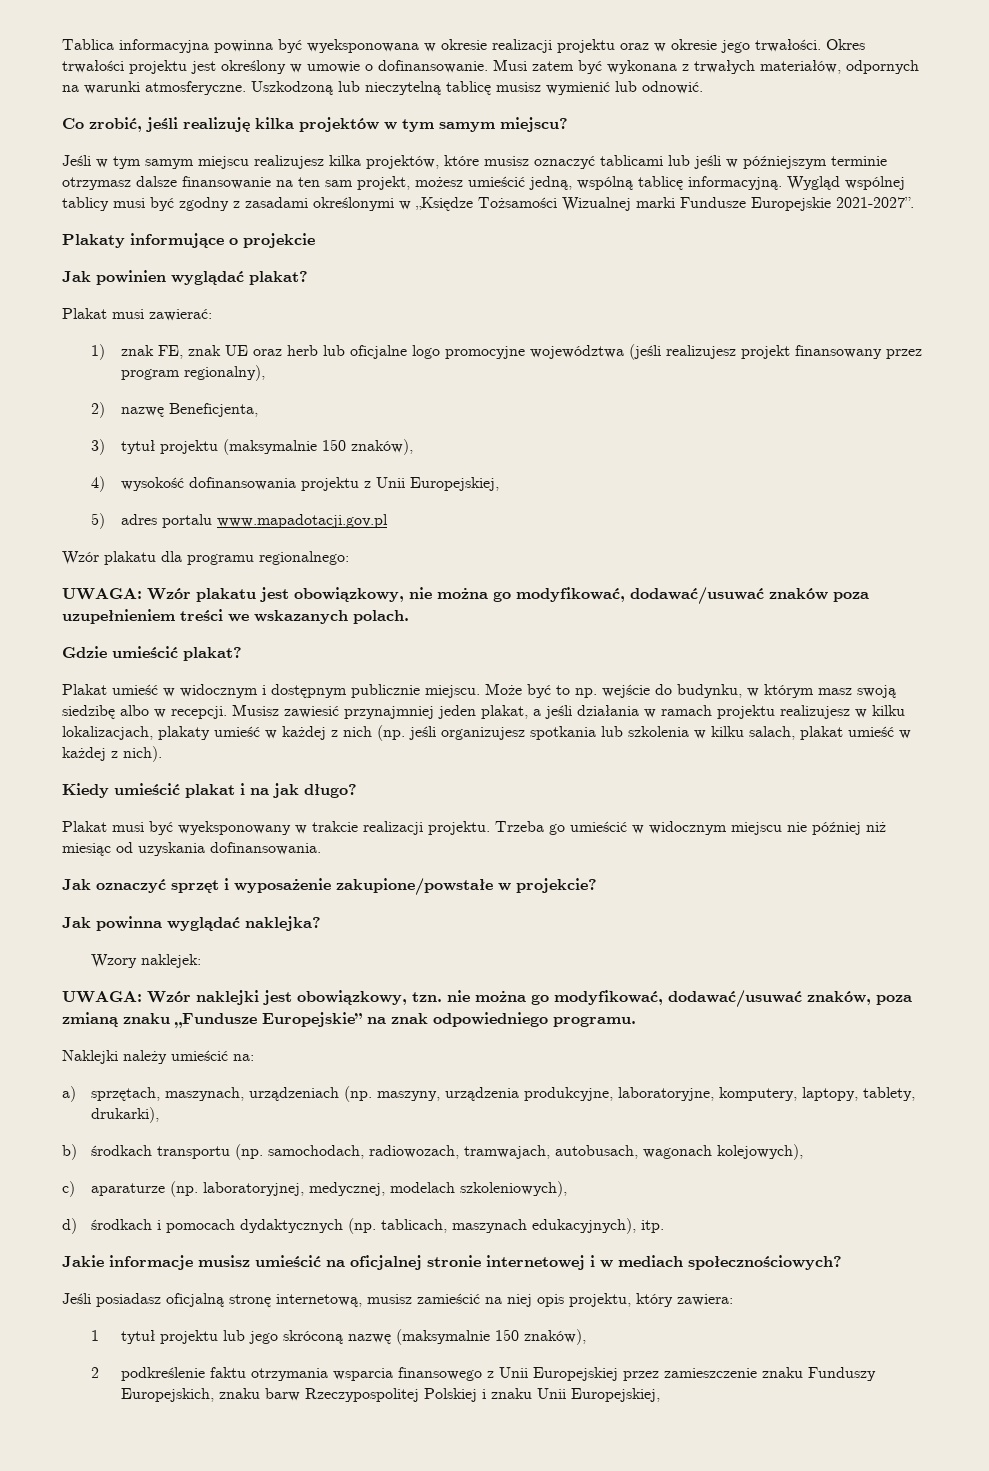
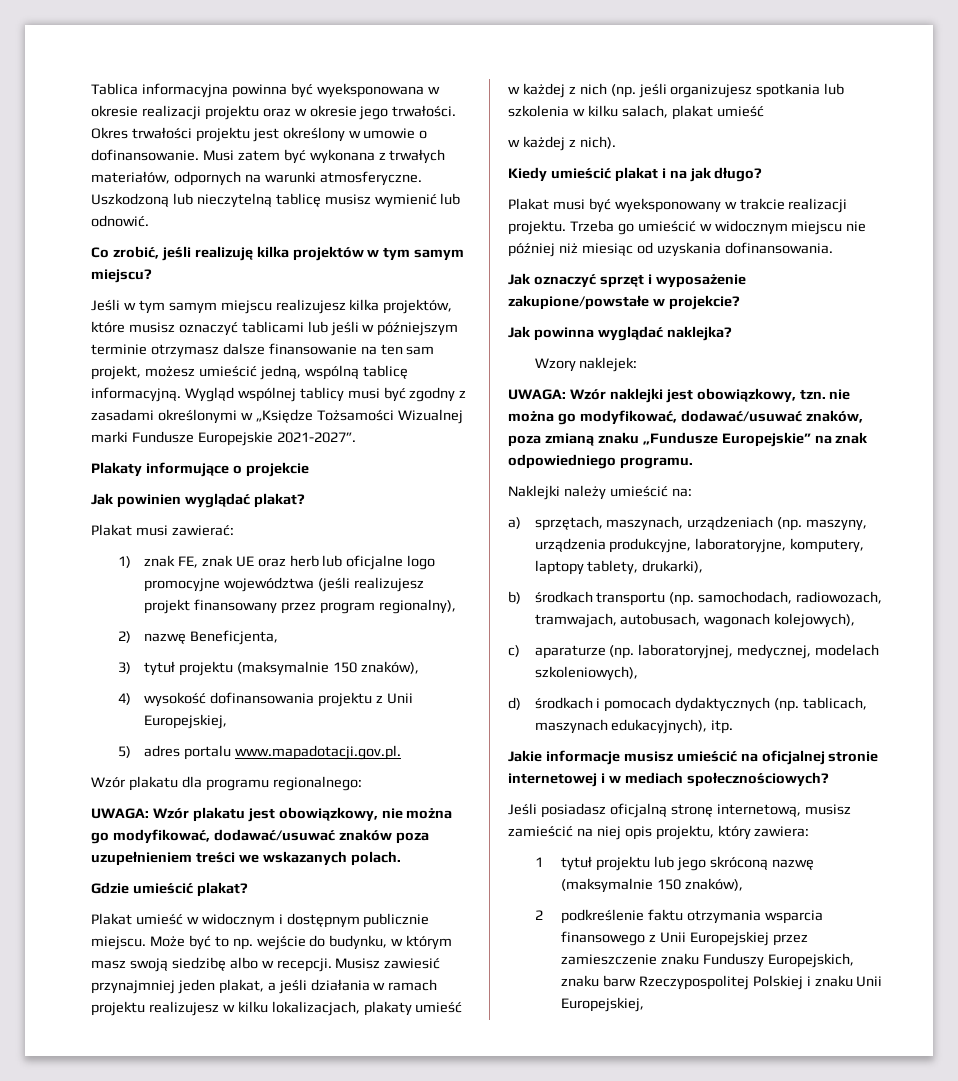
- 5) adres portalu www.mapadotacji.gov.pl
+ 5) adres portalu www.mapadotacji.gov.pl.
- Musisz zawiesić przynajmniej jeden plakat, a jeśli działania w ramach projektu realizujesz w kilku lokalizacjach, plakaty umieść w każdej z nich (np. jeśli organizujesz spotkania lub szkolenia w kilku salach, plakat umieść w każdej z nich).
+ Musisz zawiesić przynajmniej jeden plakat, a jeśli działania w ramach projektu realizujesz w kilku lokalizacjach, plakaty umieść w każdej z nich (np. jeśli organizujesz spotkania lub szkolenia w kilku salach, plakat umieść
+ w każdej z nich).
- a) sprzętach, maszynach, urządzeniach (np. maszyny, urządzenia produkcyjne, laboratoryjne, komputery, laptopy, tablety, drukarki),
+ a) sprzętach, maszynach, urządzeniach (np. maszyny, urządzenia produkcyjne, laboratoryjne, komputery, laptopy tablety, drukarki),

